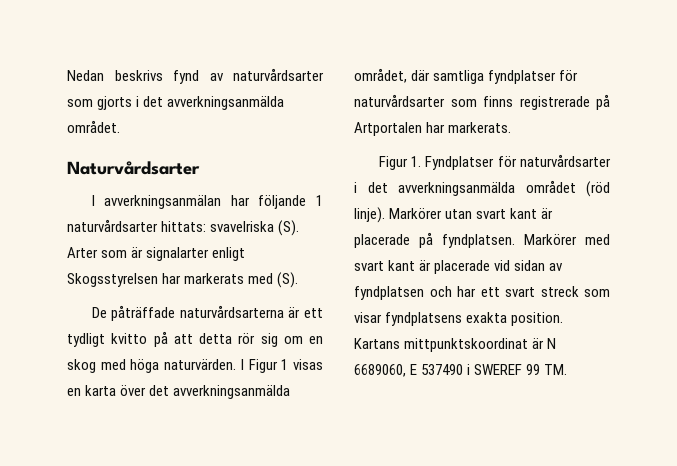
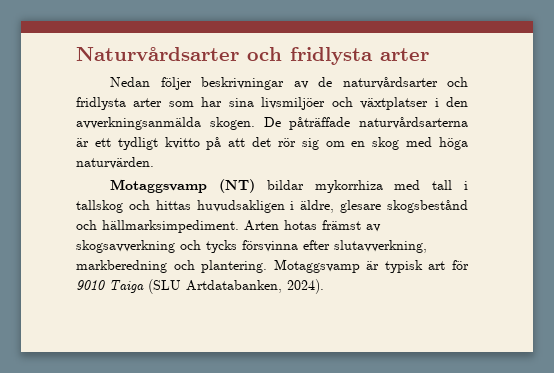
- Nedan beskrivs fynd av naturvårdsarter som gjorts i det avverkningsanmälda området.
- Naturvårdsarter
- I avverkningsanmälan har följande 1 naturvårdsarter hittats: svavelriska (S). Arter som är signalarter enligt Skogsstyrelsen har markerats med (S).
- De påträffade naturvårdsarterna är ett tydligt kvitto på att detta rör sig om en skog med höga naturvärden. I Figur 1 visas en karta över det avverkningsanmälda området, där samtliga fyndplatser för naturvårdsarter som finns registrerade på Artportalen har markerats.
- Figur 1. Fyndplatser för naturvårdsarter i det avverkningsanmälda området (röd linje). Markörer utan svart kant är placerade på fyndplatsen. Markörer med svart kant är placerade vid sidan av fyndplatsen och har ett svart streck som visar fyndplatsens exakta position. Kartans mittpunktskoordinat är N 6689060, E 537490 i SWEREF 99 TM.
+ Naturvårdsarter och fridlysta arter
+ Nedan följer beskrivningar av de naturvårdsarter och fridlysta arter som har sina livsmiljöer och växtplatser i den avverkningsanmälda skogen. De påträffade naturvårdsarterna är ett tydligt kvitto på att det rör sig om en skog med höga naturvärden.
+ Motaggsvamp (NT) bildar mykorrhiza med tall i tallskog och hittas huvudsakligen i äldre, glesare skogsbestånd och hällmarksimpediment. Arten hotas främst av skogsavverkning och tycks försvinna efter slutavverkning, markberedning och plantering. Motaggsvamp är typisk art för 9010 Taiga (SLU Artdatabanken, 2024).

